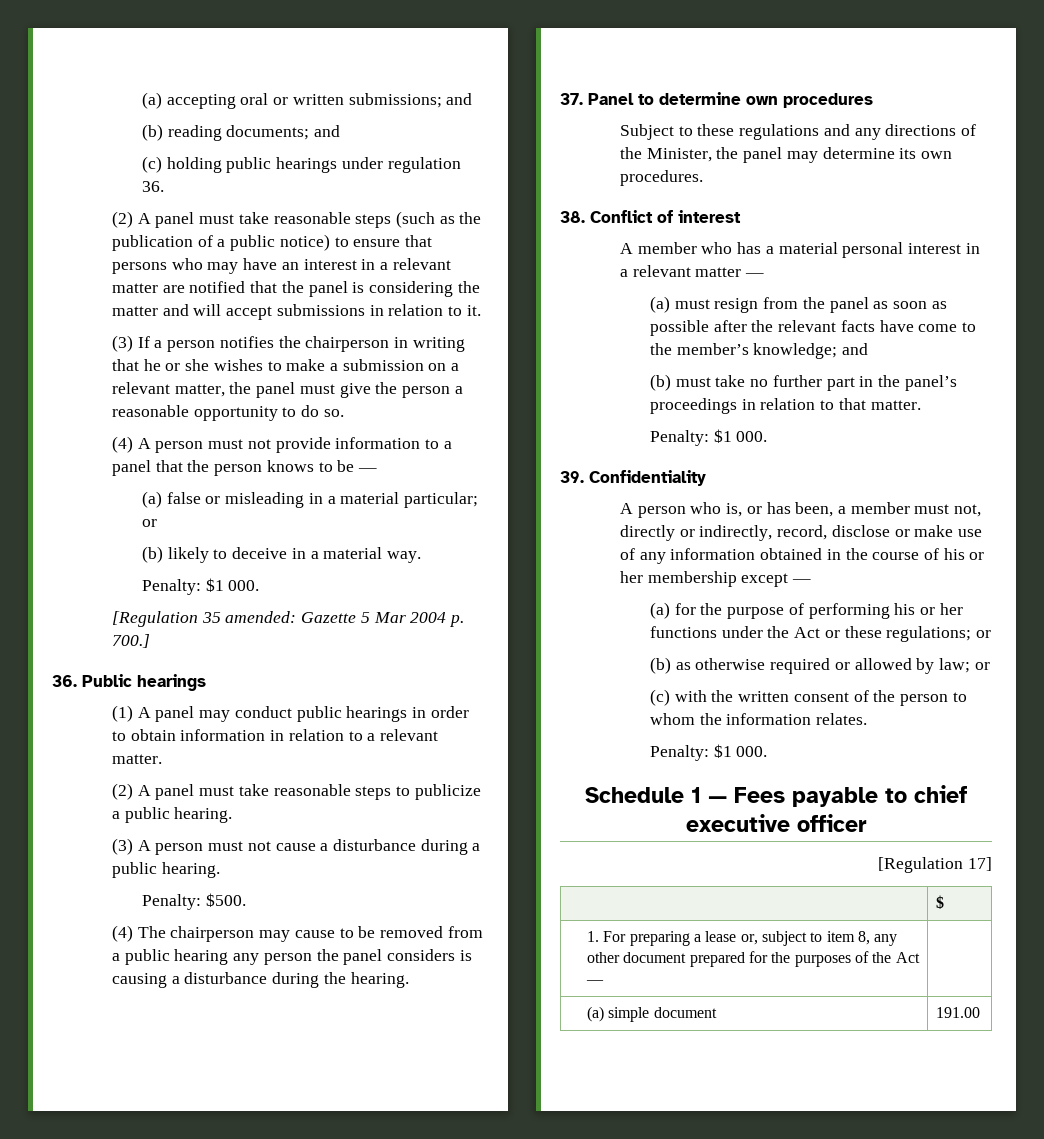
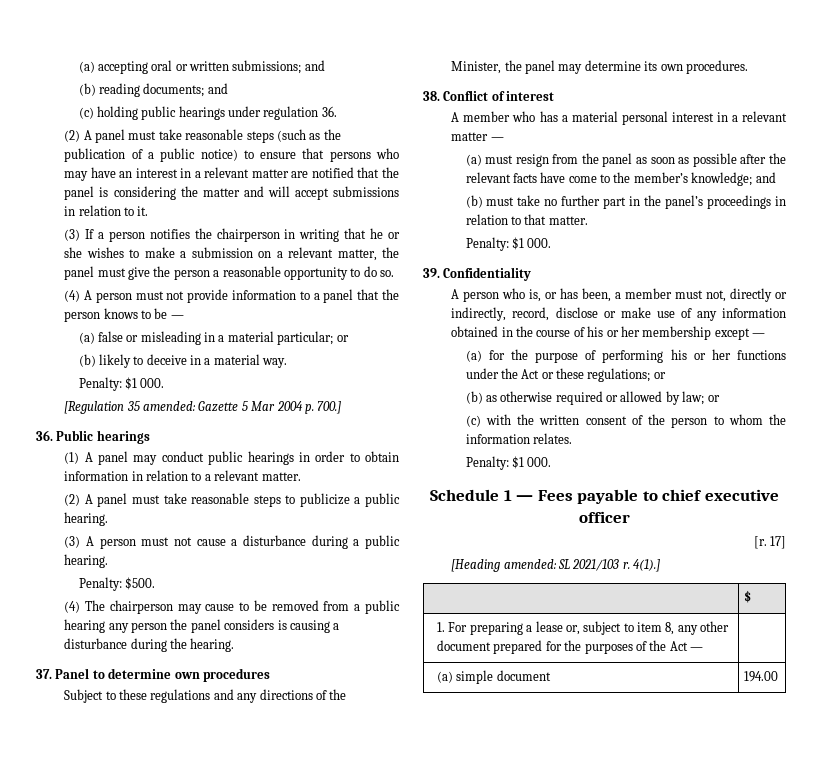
- [Regulation 17]
+ [r. 17]
+ [Heading amended: SL 2021/103 r. 4(1).]
- (a) simple document | 191.00
+ (a) simple document | 194.00

